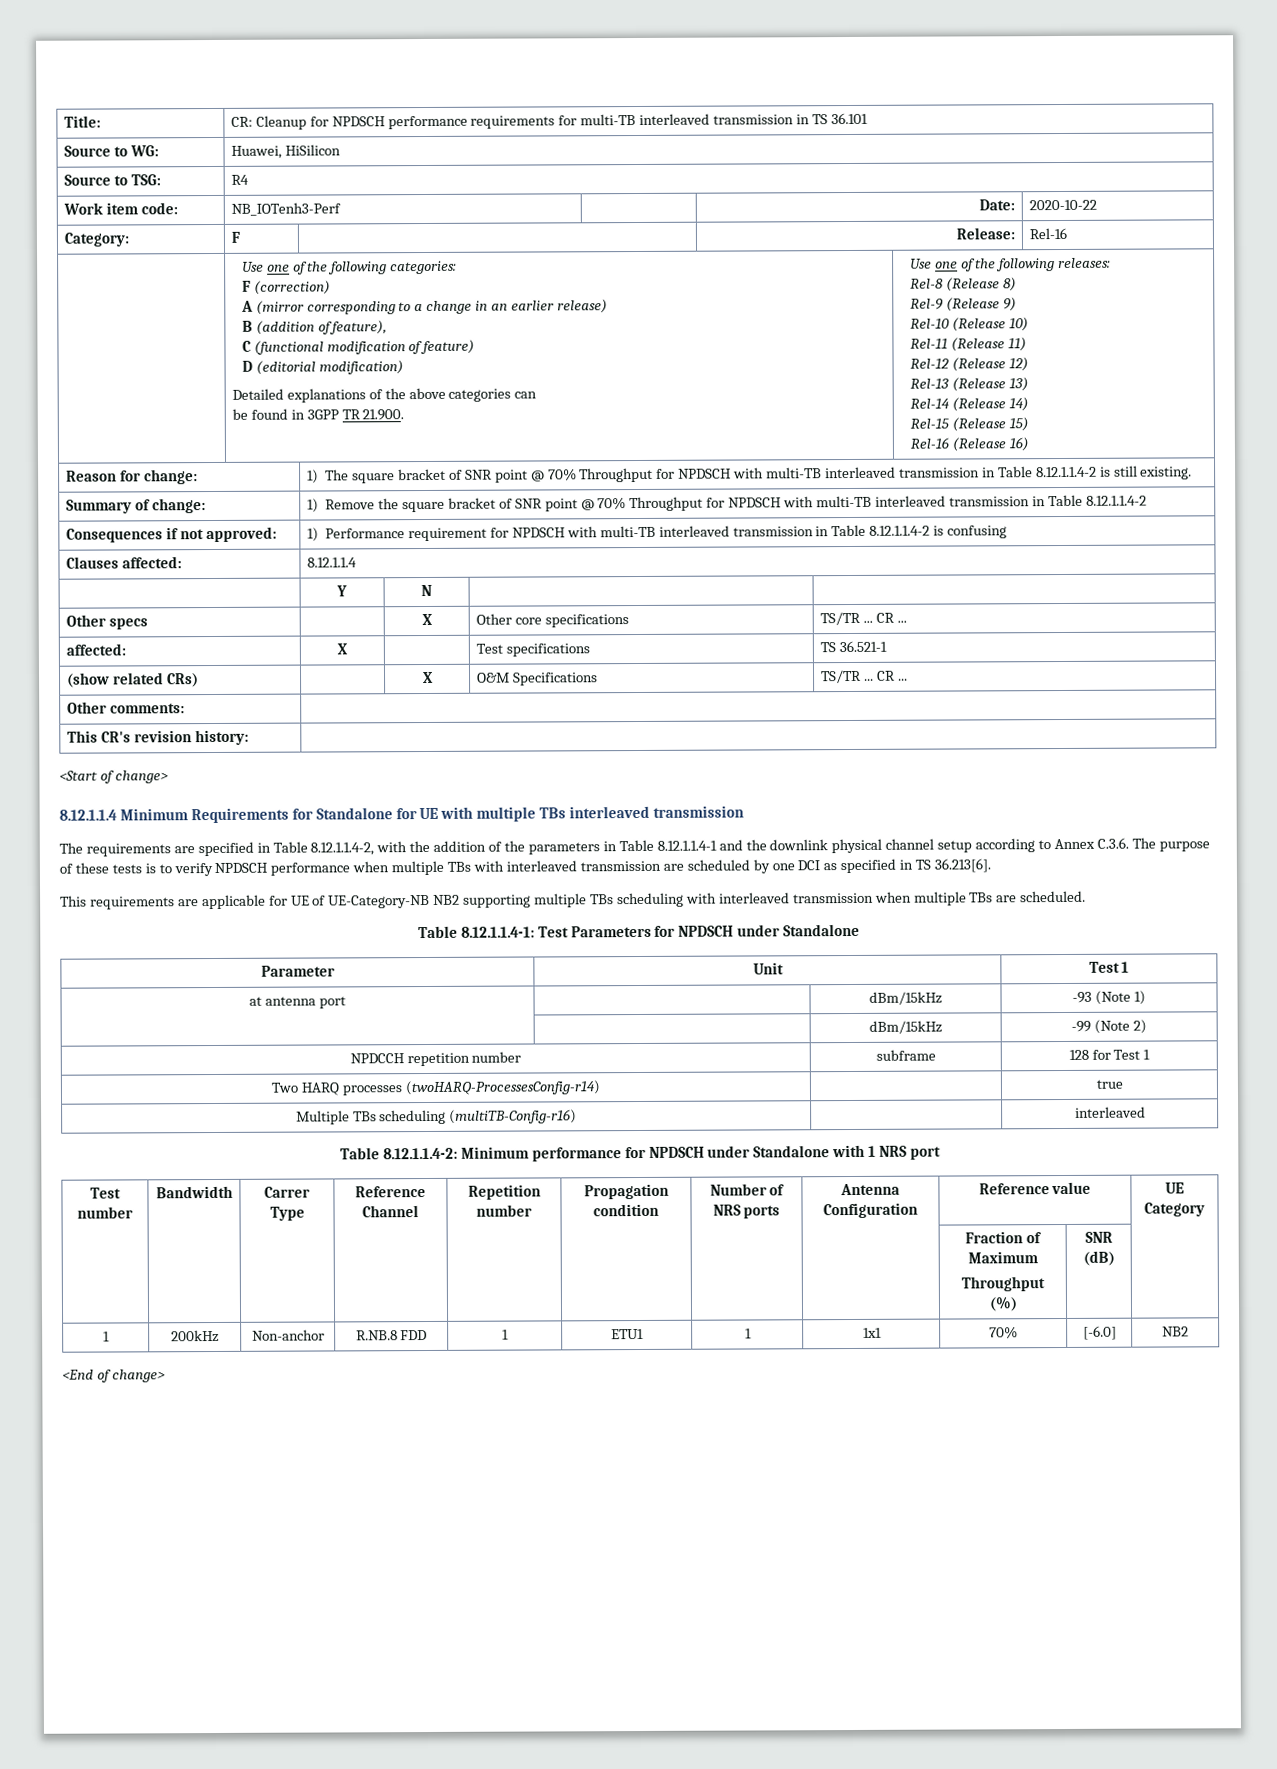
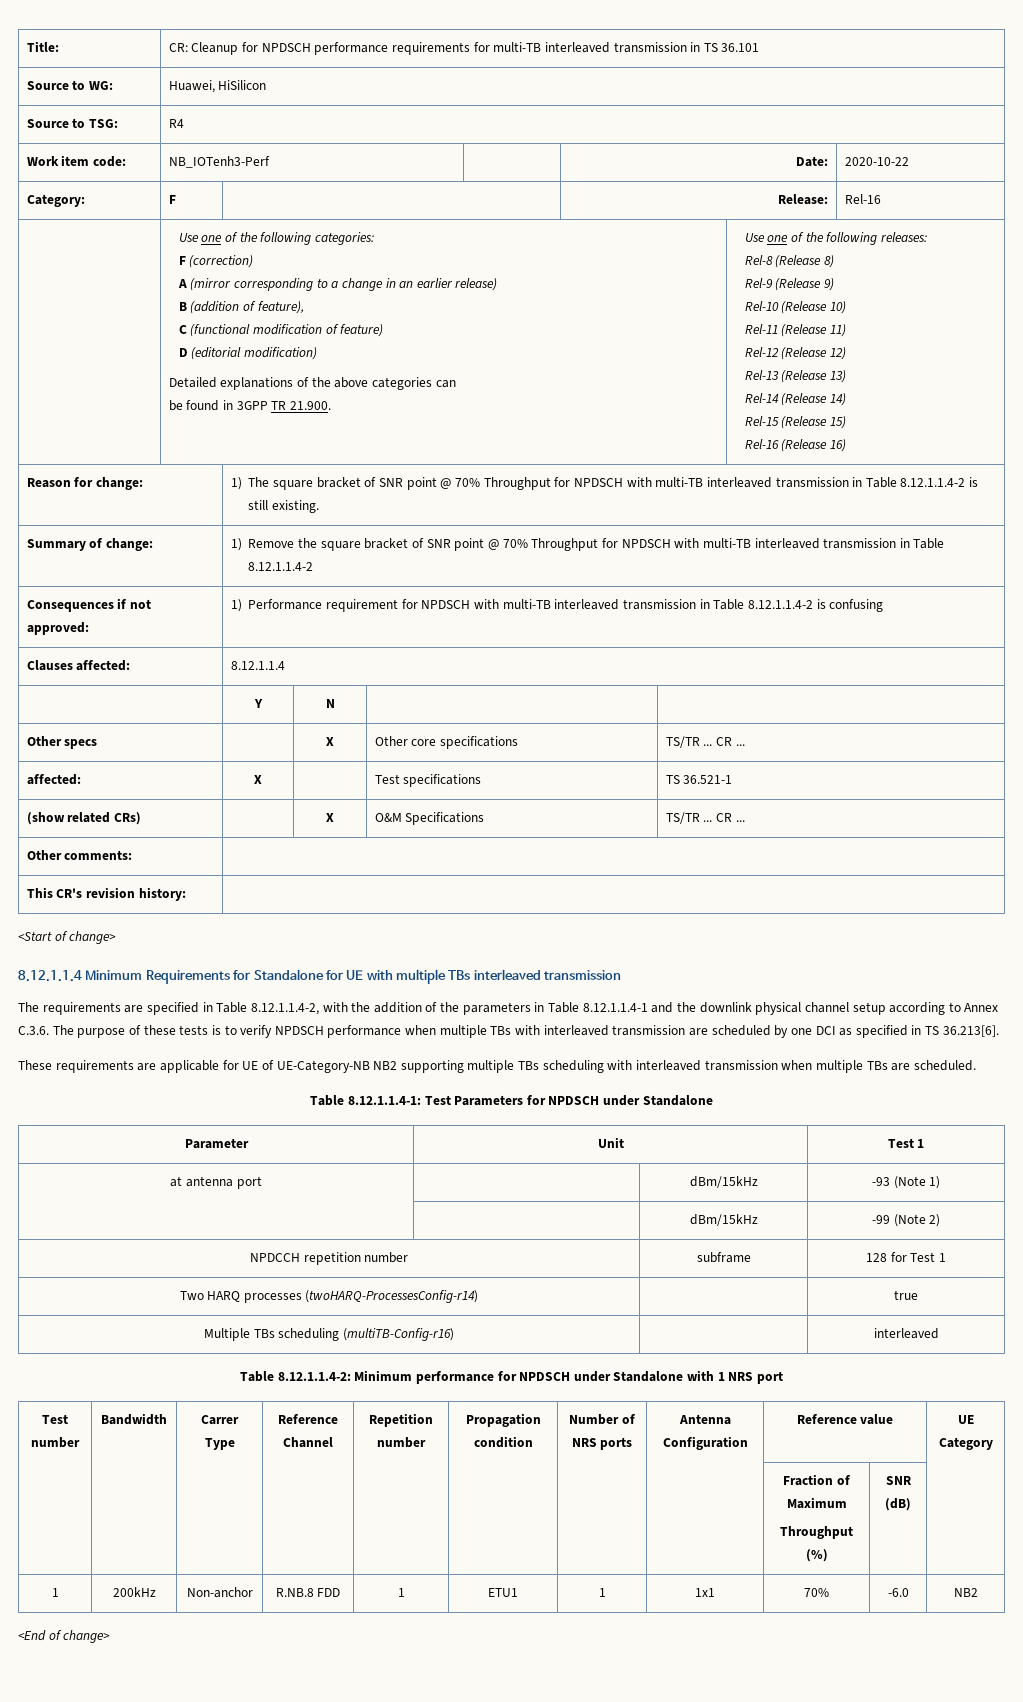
- This requirements are applicable for UE of UE-Category-NB NB2 supporting multiple TBs scheduling with interleaved transmission when multiple TBs are scheduled.
+ These requirements are applicable for UE of UE-Category-NB NB2 supporting multiple TBs scheduling with interleaved transmission when multiple TBs are scheduled.
- 1 | 200kHz | Non-anchor | R.NB.8 FDD | 1 | ETU1 | 1 | 1x1 | 70% | [-6.0] | NB2
+ 1 | 200kHz | Non-anchor | R.NB.8 FDD | 1 | ETU1 | 1 | 1x1 | 70% | -6.0 | NB2

